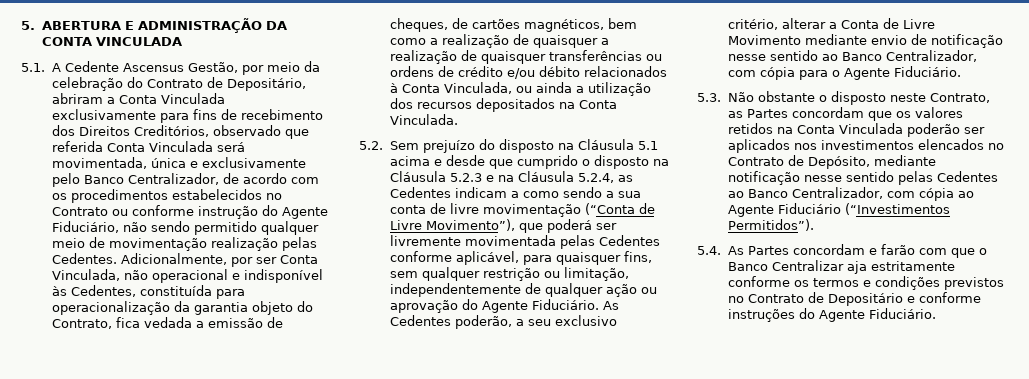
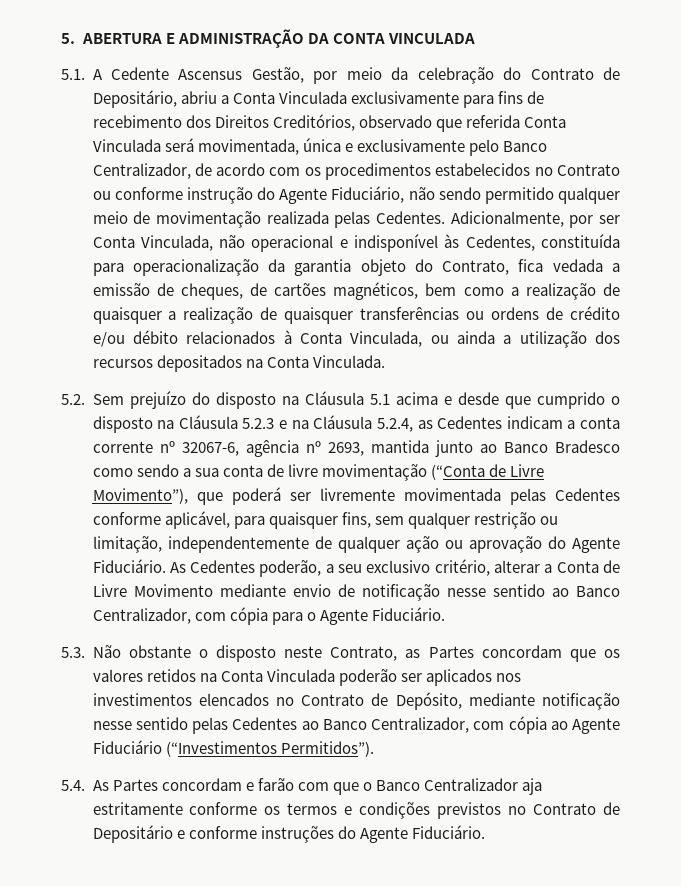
- 5.1. A Cedente Ascensus Gestão, por meio da celebração do Contrato de Depositário, abriram a Conta Vinculada exclusivamente para fins de recebimento dos Direitos Creditórios, observado que referida Conta Vinculada será movimentada, única e exclusivamente pelo Banco Centralizador, de acordo com os procedimentos estabelecidos no Contrato ou conforme instrução do Agente Fiduciário, não sendo permitido qualquer meio de movimentação realização pelas Cedentes.
+ 5.1. A Cedente Ascensus Gestão, por meio da celebração do Contrato de Depositário, abriu a Conta Vinculada exclusivamente para fins de recebimento dos Direitos Creditórios, observado que referida Conta Vinculada será movimentada, única e exclusivamente pelo Banco Centralizador, de acordo com os procedimentos estabelecidos no Contrato ou conforme instrução do Agente Fiduciário, não sendo permitido qualquer meio de movimentação realizada pelas Cedentes.
- 5.2. Sem prejuízo do disposto na Cláusula 5.1 acima e desde que cumprido o disposto na Cláusula 5.2.3 e na Cláusula 5.2.4, as Cedentes indicam a como sendo a sua conta de livre movimentação (“Conta de Livre Movimento”), que poderá ser livremente movimentada pelas Cedentes conforme aplicável, para quaisquer fins, sem qualquer restrição ou limitação, independentemente de qualquer ação ou aprovação do Agente Fiduciário.
+ 5.2. Sem prejuízo do disposto na Cláusula 5.1 acima e desde que cumprido o disposto na Cláusula 5.2.3 e na Cláusula 5.2.4, as Cedentes indicam a conta corrente nº 32067-6, agência nº 2693, mantida junto ao Banco Bradesco como sendo a sua conta de livre movimentação (“Conta de Livre Movimento”), que poderá ser livremente movimentada pelas Cedentes conforme aplicável, para quaisquer fins, sem qualquer restrição ou limitação, independentemente de qualquer ação ou aprovação do Agente Fiduciário.
- 5.4. As Partes concordam e farão com que o Banco Centralizar aja estritamente conforme os termos e condições previstos no Contrato de Depositário e conforme instruções do Agente Fiduciário.
+ 5.4. As Partes concordam e farão com que o Banco Centralizador aja estritamente conforme os termos e condições previstos no Contrato de Depositário e conforme instruções do Agente Fiduciário.

